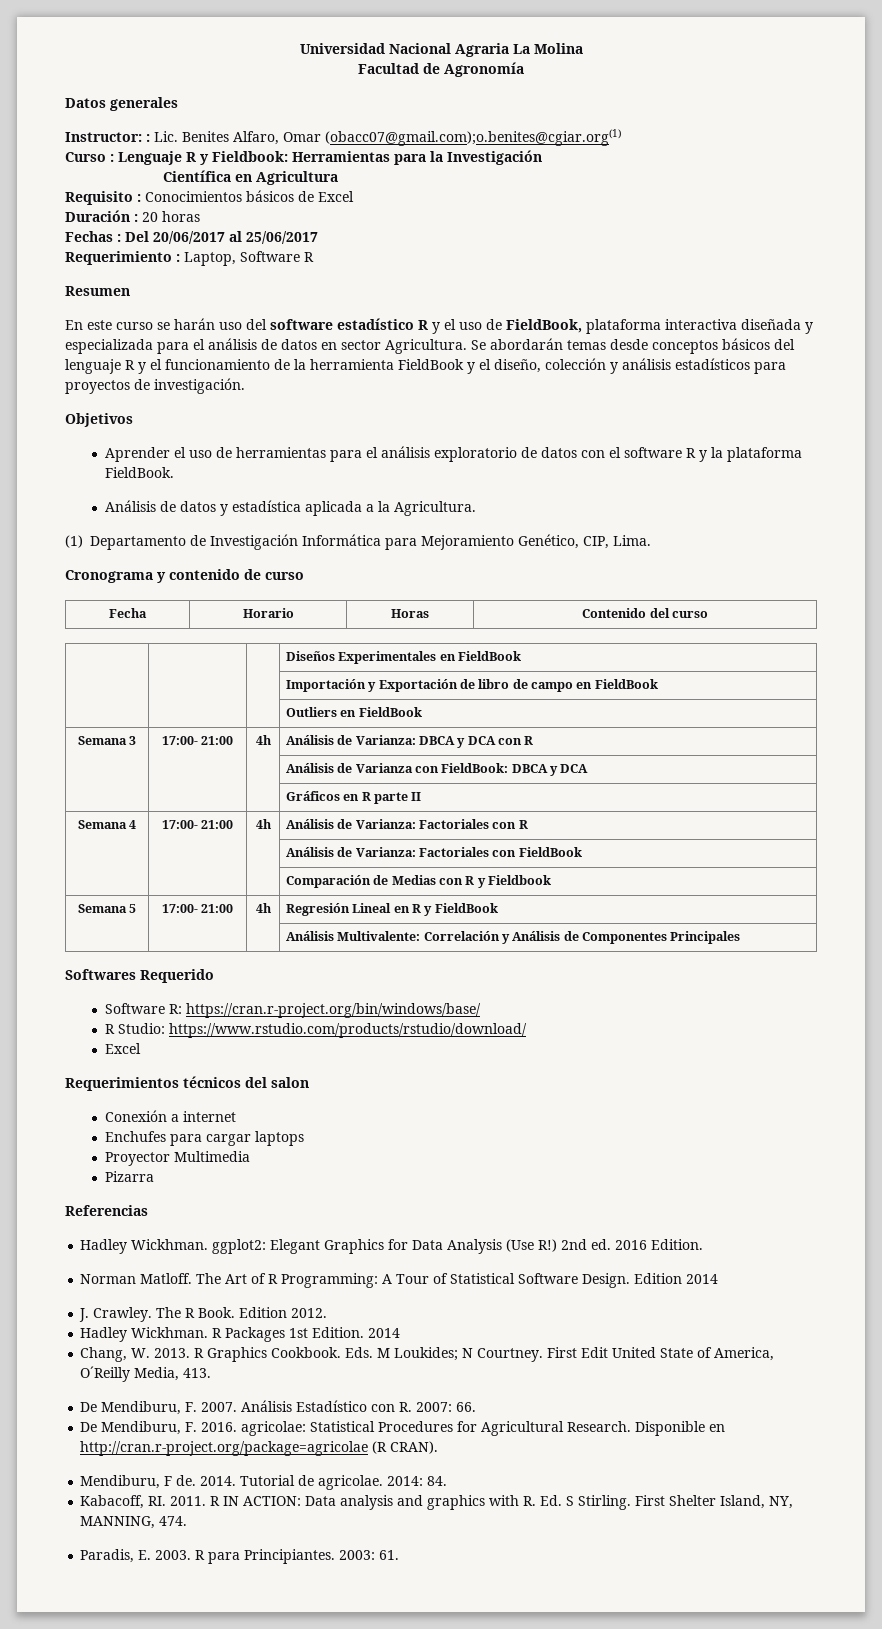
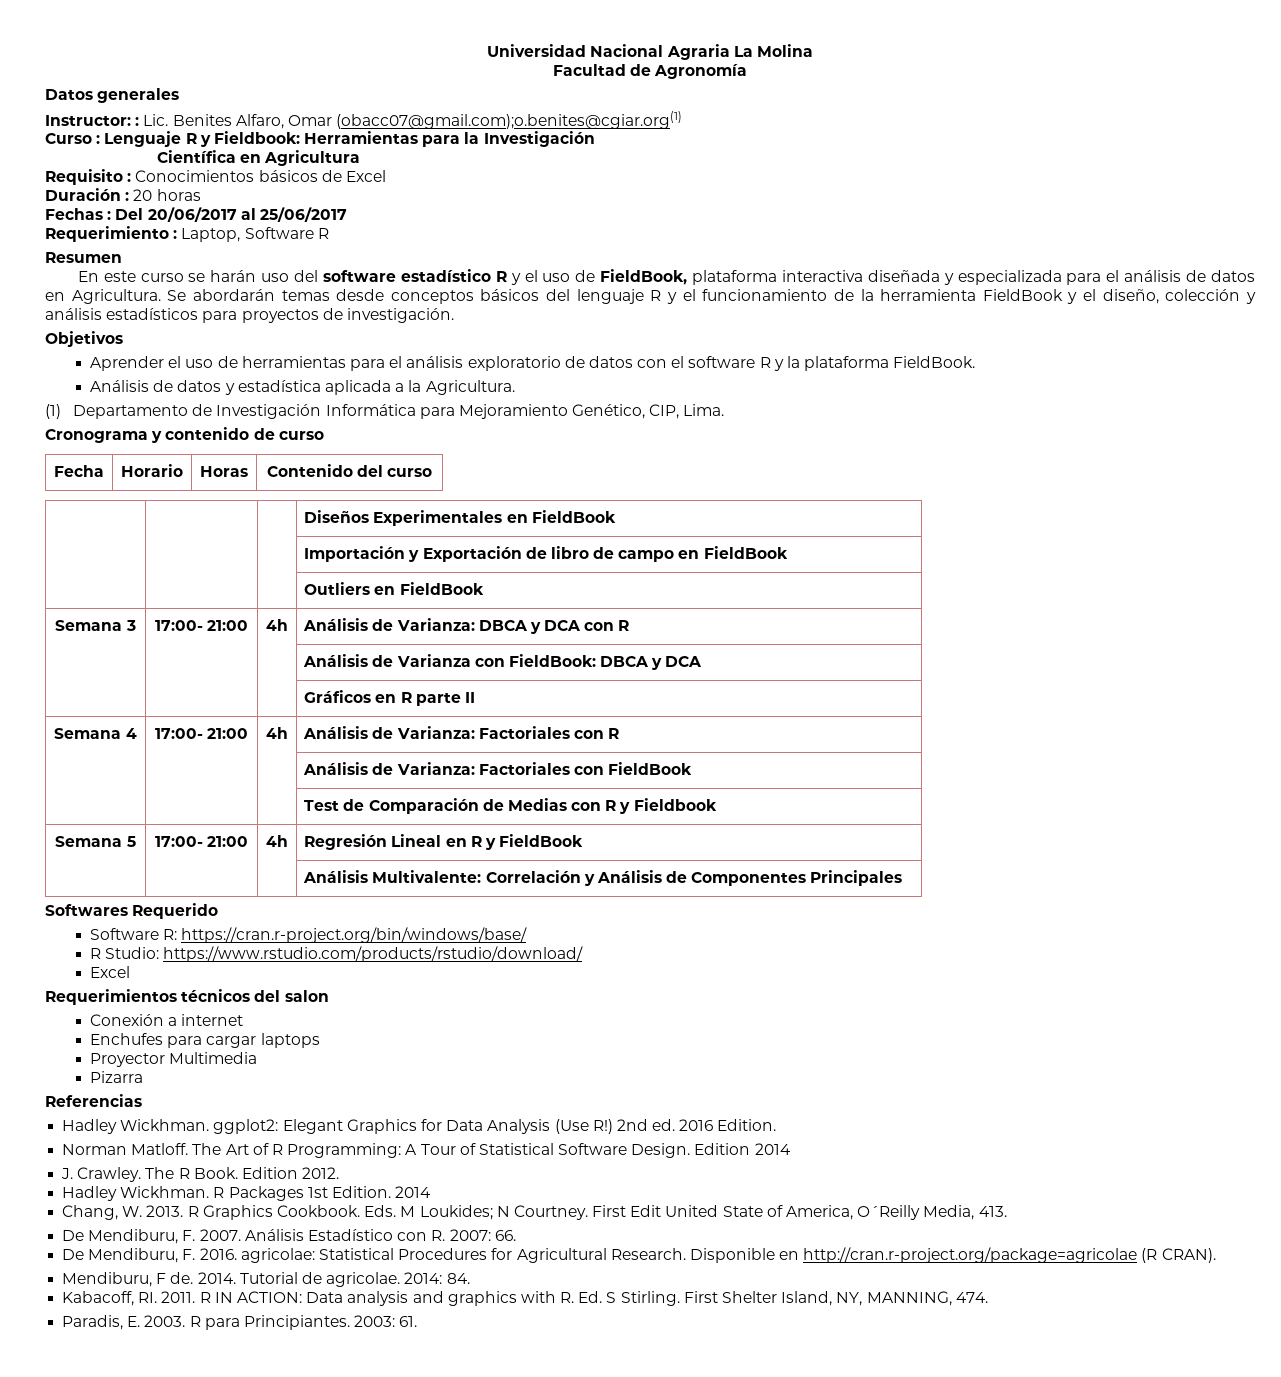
- En este curso se harán uso del software estadístico R y el uso de FieldBook, plataforma interactiva diseñada y especializada para el análisis de datos en sector Agricultura.
+ En este curso se harán uso del software estadístico R y el uso de FieldBook, plataforma interactiva diseñada y especializada para el análisis de datos en Agricultura.
- | | | Comparación de Medias con R y Fieldbook
+ | | | Test de Comparación de Medias con R y Fieldbook

